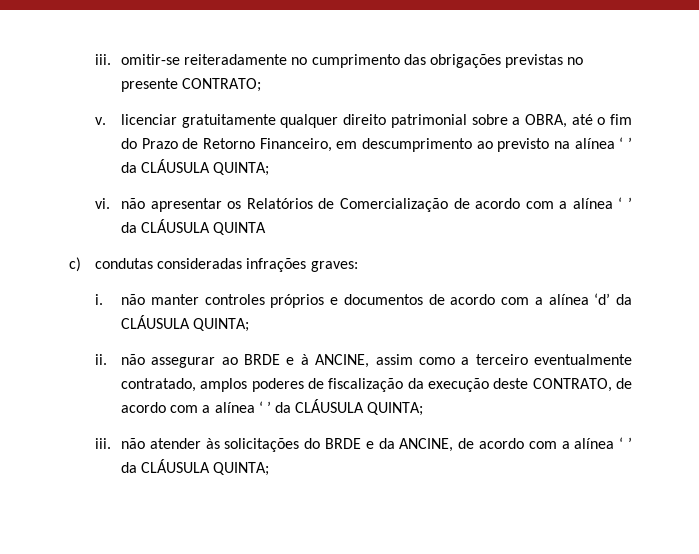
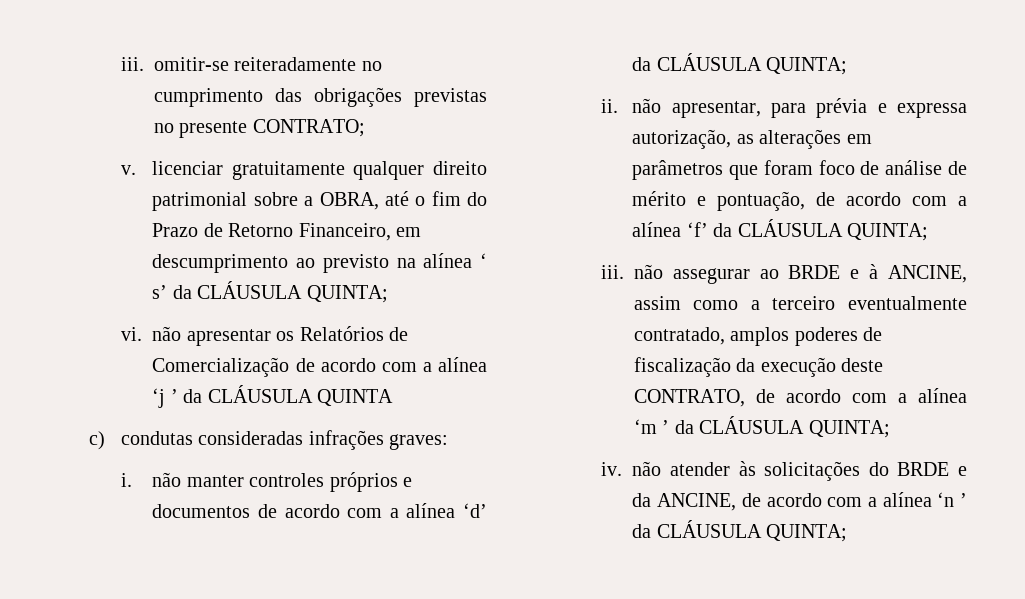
- v. licenciar gratuitamente qualquer direito patrimonial sobre a OBRA, até o fim do Prazo de Retorno Financeiro, em descumprimento ao previsto na alínea ‘ ’ da CLÁUSULA QUINTA;
+ v. licenciar gratuitamente qualquer direito patrimonial sobre a OBRA, até o fim do Prazo de Retorno Financeiro, em descumprimento ao previsto na alínea ‘ s’ da CLÁUSULA QUINTA;
- vi. não apresentar os Relatórios de Comercialização de acordo com a alínea ‘ ’ da CLÁUSULA QUINTA
+ vi. não apresentar os Relatórios de Comercialização de acordo com a alínea ‘j ’ da CLÁUSULA QUINTA
- ii. não assegurar ao BRDE e à ANCINE, assim como a terceiro eventualmente contratado, amplos poderes de fiscalização da execução deste CONTRATO, de acordo com a alínea ‘ ’ da CLÁUSULA QUINTA;
- iii. não atender às solicitações do BRDE e da ANCINE, de acordo com a alínea ‘ ’ da CLÁUSULA QUINTA;
+ ii. não apresentar, para prévia e expressa autorização, as alterações em parâmetros que foram foco de análise de mérito e pontuação, de acordo com a alínea ‘f’ da CLÁUSULA QUINTA;
+ iii. não assegurar ao BRDE e à ANCINE, assim como a terceiro eventualmente contratado, amplos poderes de fiscalização da execução deste CONTRATO, de acordo com a alínea ‘m ’ da CLÁUSULA QUINTA;
+ iv. não atender às solicitações do BRDE e da ANCINE, de acordo com a alínea ‘n ’ da CLÁUSULA QUINTA;

